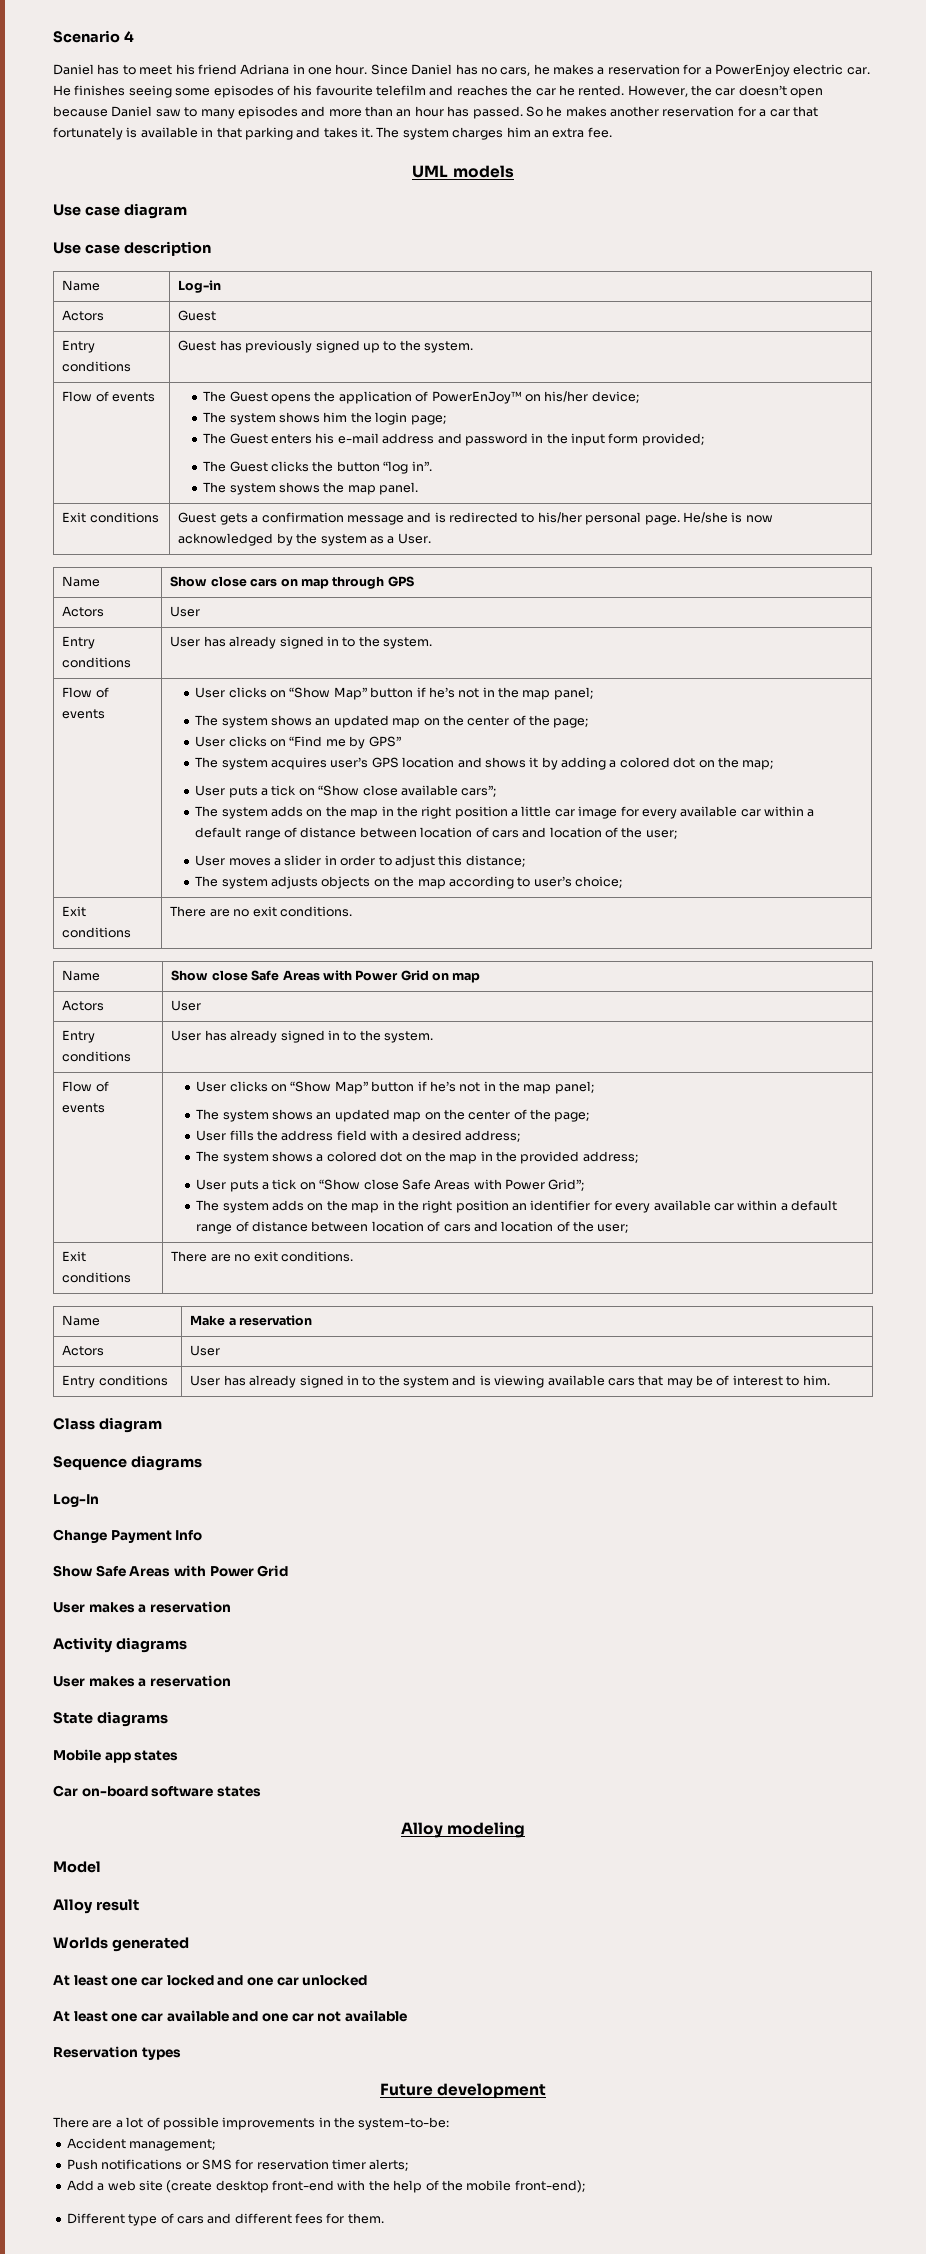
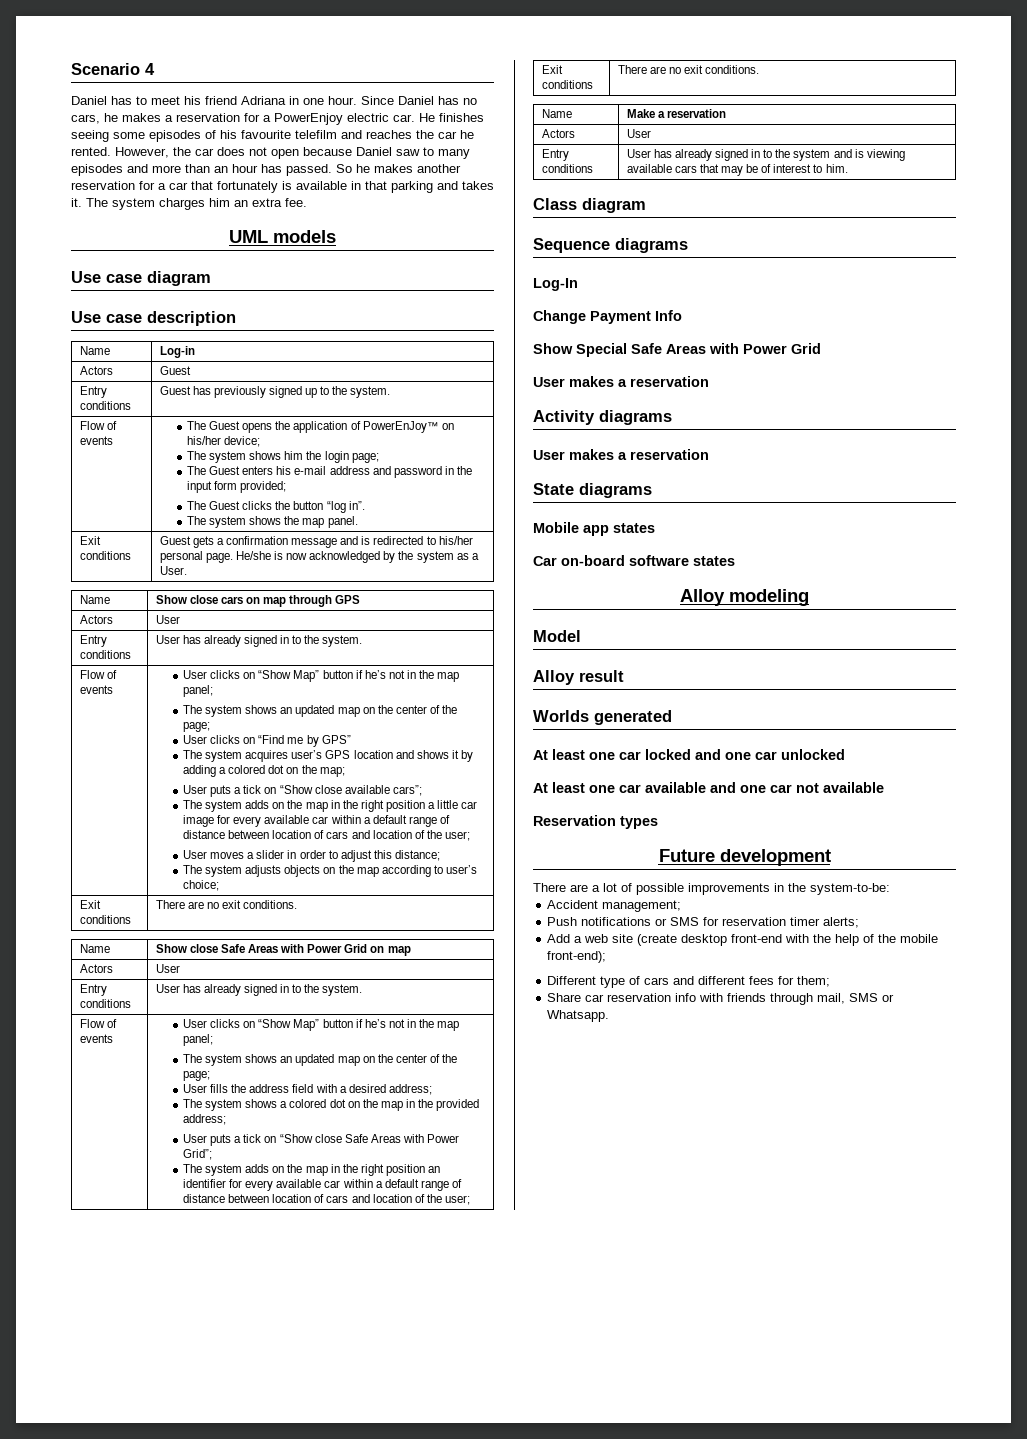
- However, the car doesn’t open because Daniel saw to many episodes and more than an hour has passed.
+ However, the car does not open because Daniel saw to many episodes and more than an hour has passed.
- Show Safe Areas with Power Grid
+ Show Special Safe Areas with Power Grid
- Different type of cars and different fees for them.
+ Different type of cars and different fees for them;
+ Share car reservation info with friends through mail, SMS or Whatsapp.

